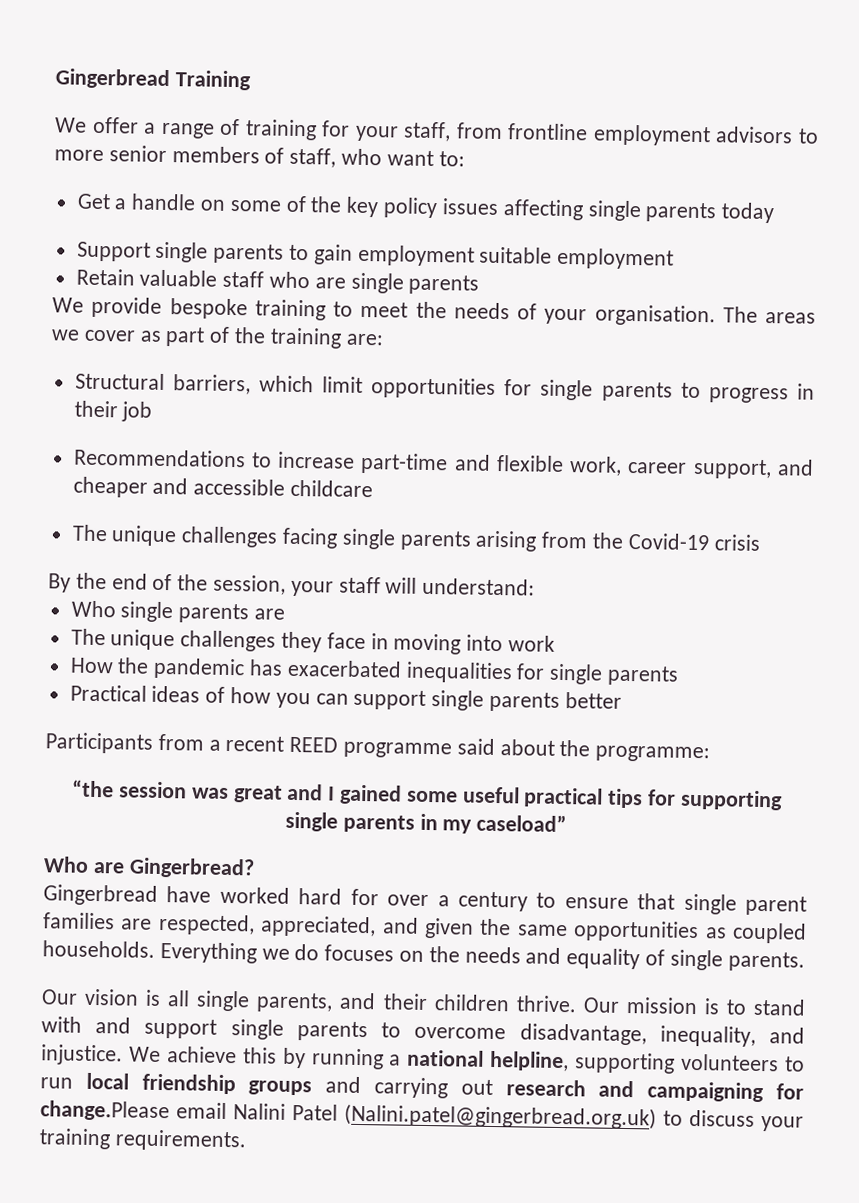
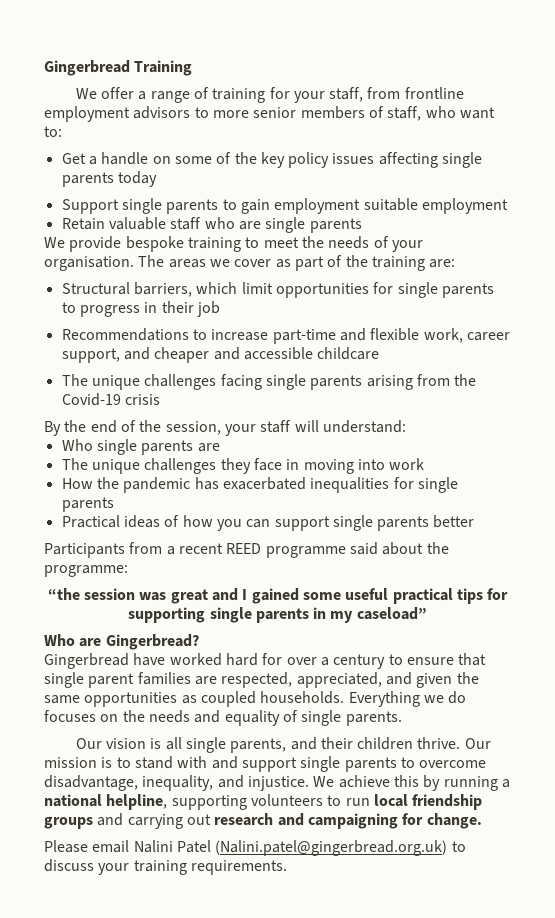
- We achieve this by running a national helpline, supporting volunteers to run local friendship groups and carrying out research and campaigning for change.Please email Nalini Patel (Nalini.patel@gingerbread.org.uk) to discuss your training requirements.
+ We achieve this by running a national helpline, supporting volunteers to run local friendship groups and carrying out research and campaigning for change.
+ Please email Nalini Patel (Nalini.patel@gingerbread.org.uk) to discuss your training requirements.

